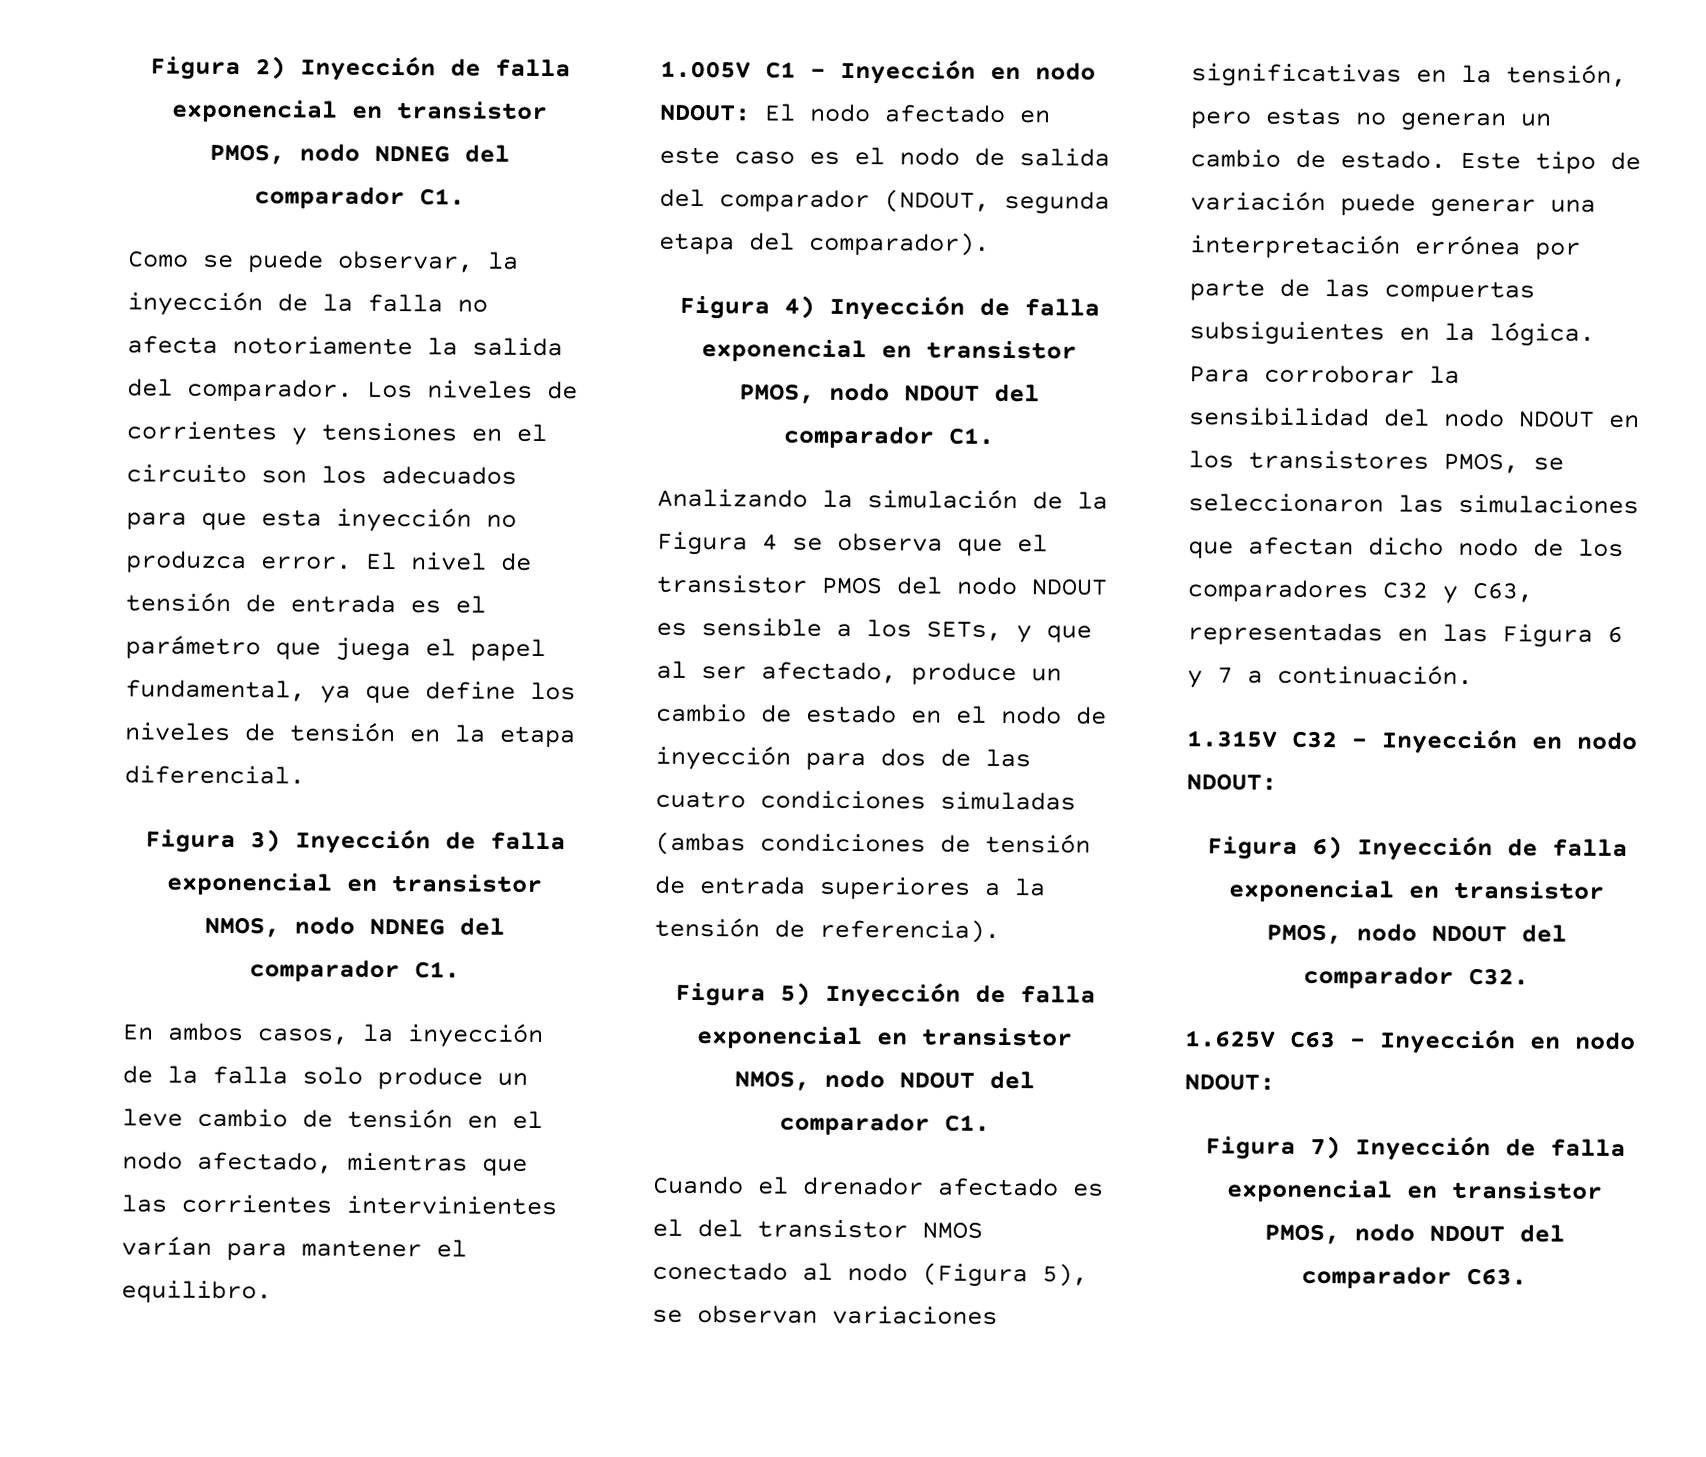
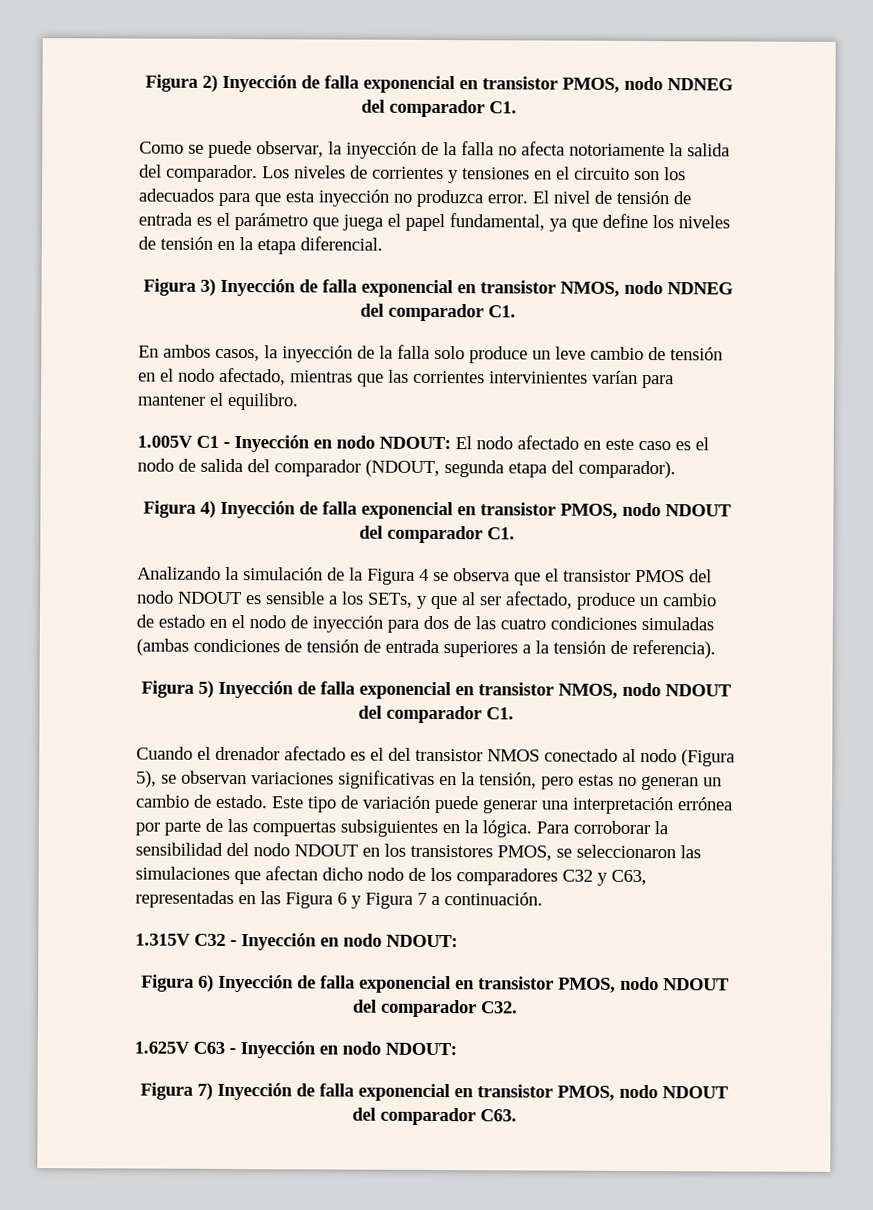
- Para corroborar la sensibilidad del nodo NDOUT en los transistores PMOS, se seleccionaron las simulaciones que afectan dicho nodo de los comparadores C32 y C63, representadas en las Figura 6 y 7 a continuación.
+ Para corroborar la sensibilidad del nodo NDOUT en los transistores PMOS, se seleccionaron las simulaciones que afectan dicho nodo de los comparadores C32 y C63, representadas en las Figura 6 y Figura 7 a continuación.

